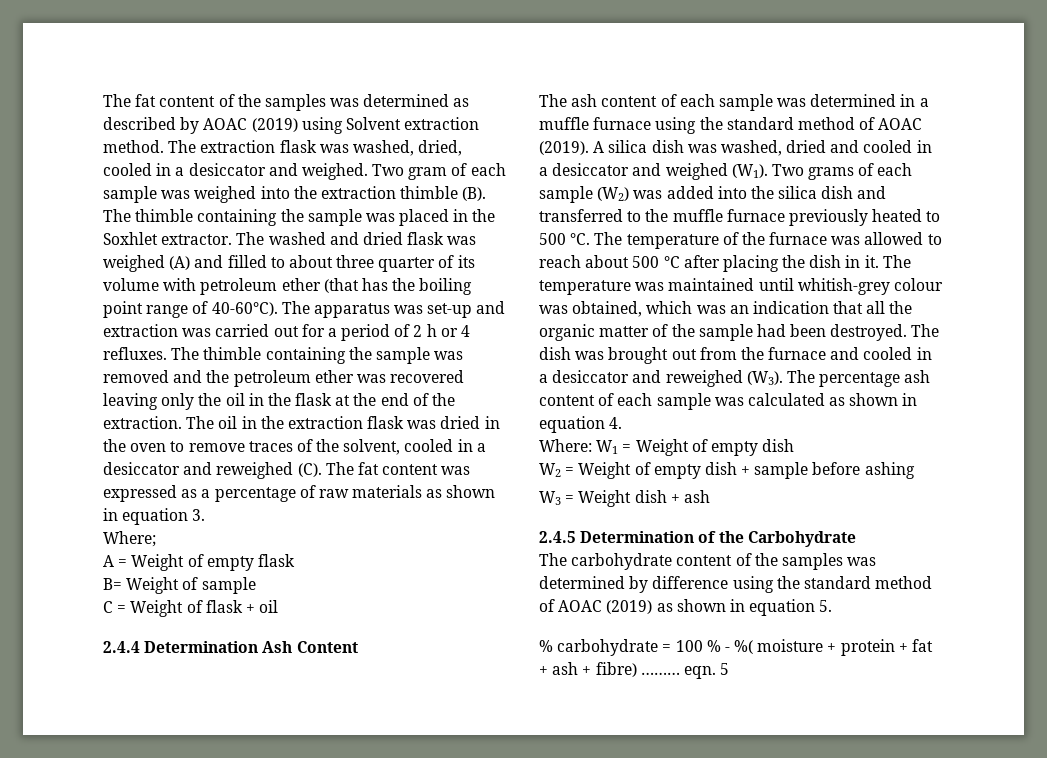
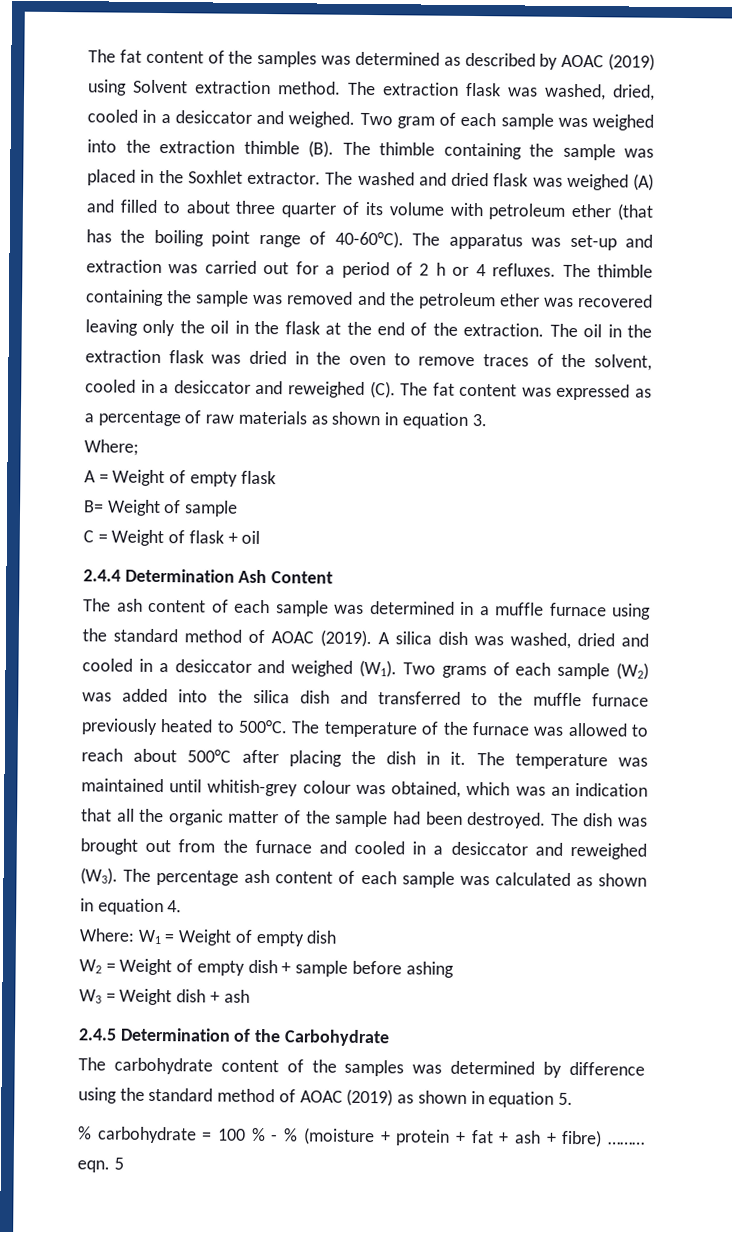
- A silica dish was washed, dried and cooled in a desiccator and weighed (W1). Two grams of each sample (W2) was added into the silica dish and transferred to the muffle furnace previously heated to 500 °C.
+ A silica dish was washed, dried and cooled in a desiccator and weighed (W1). Two grams of each sample (W2) was added into the silica dish and transferred to the muffle furnace previously heated to 500°C.
- The temperature of the furnace was allowed to reach about 500 °C after placing the dish in it.
+ The temperature of the furnace was allowed to reach about 500°C after placing the dish in it.
- % carbohydrate = 100 % - %( moisture + protein + fat + ash + fibre) ……… eqn.
+ % carbohydrate = 100 % - % (moisture + protein + fat + ash + fibre) ……… eqn.

